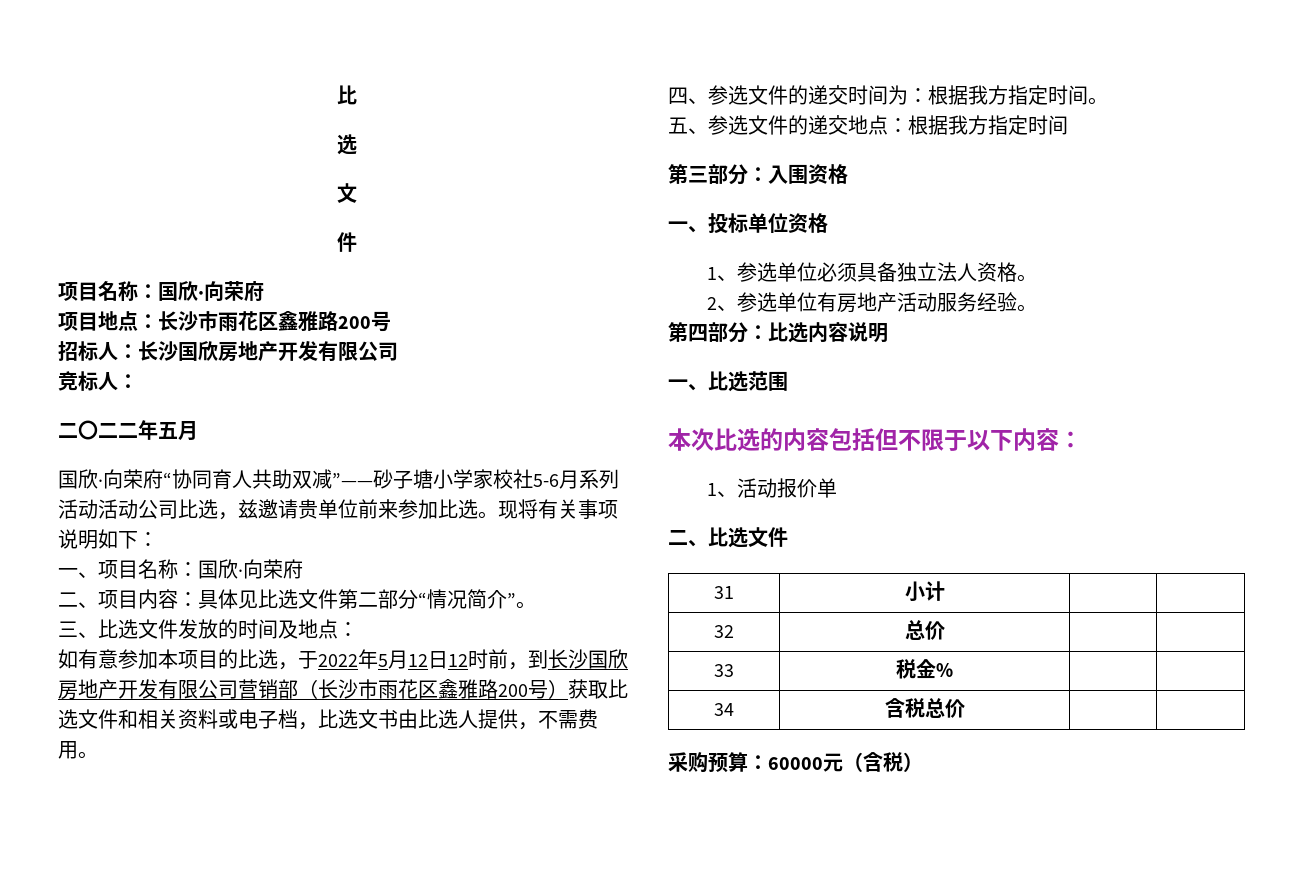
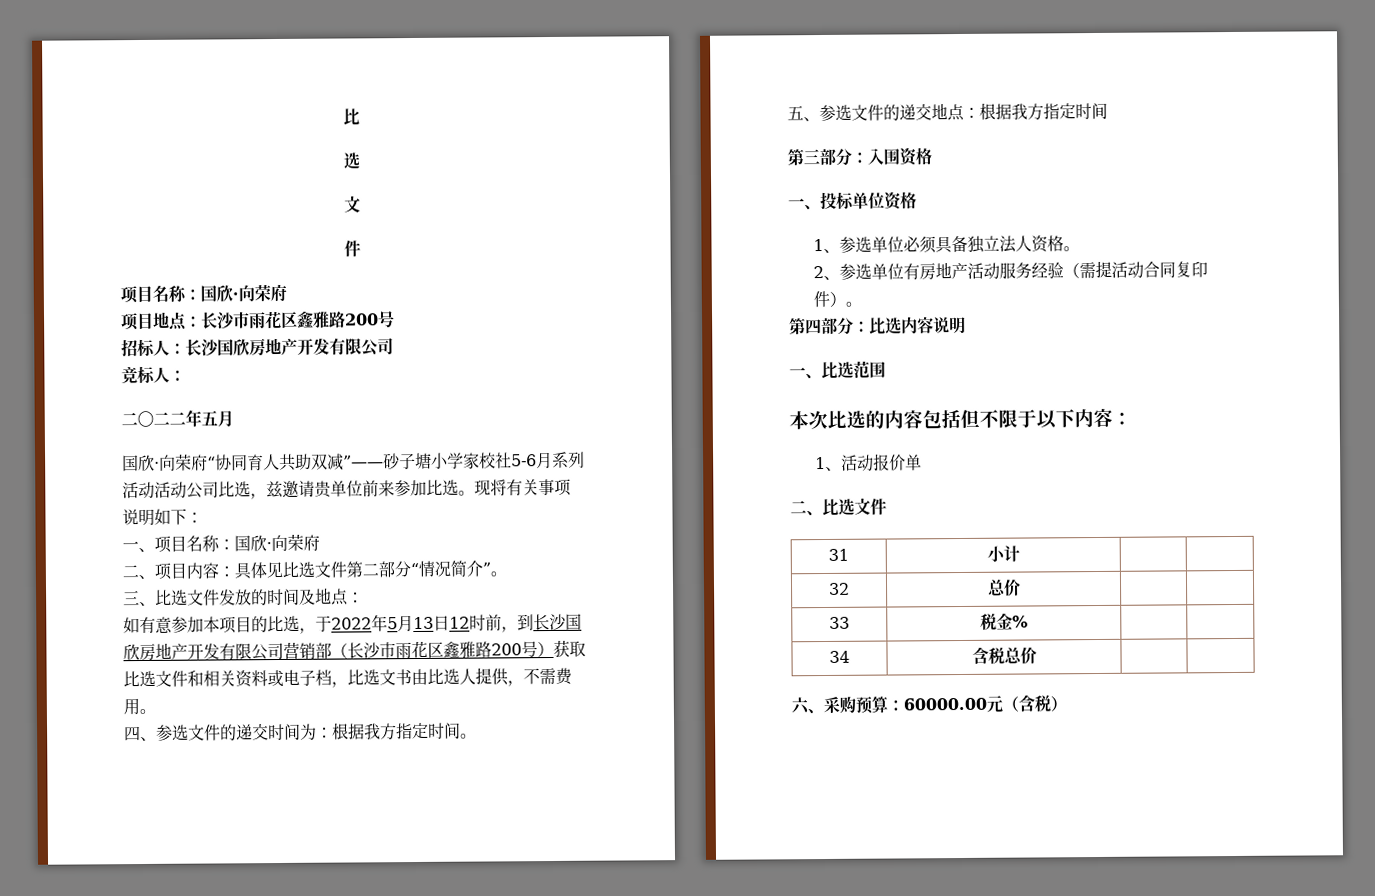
- 如有意参加本项目的比选，于2022年5月12日12时前，到长沙国欣房地产开发有限公司营销部（长沙市雨花区鑫雅路200号）获取比选文件和相关资料或电子档，比选文书由比选人提供，不需费用。
+ 如有意参加本项目的比选，于2022年5月13日12时前，到长沙国欣房地产开发有限公司营销部（长沙市雨花区鑫雅路200号）获取比选文件和相关资料或电子档，比选文书由比选人提供，不需费用。
- 2、参选单位有房地产活动服务经验。
+ 2、参选单位有房地产活动服务经验（需提活动合同复印件）。
- 采购预算：60000元（含税）
+ 六、采购预算：60000.00元（含税）

